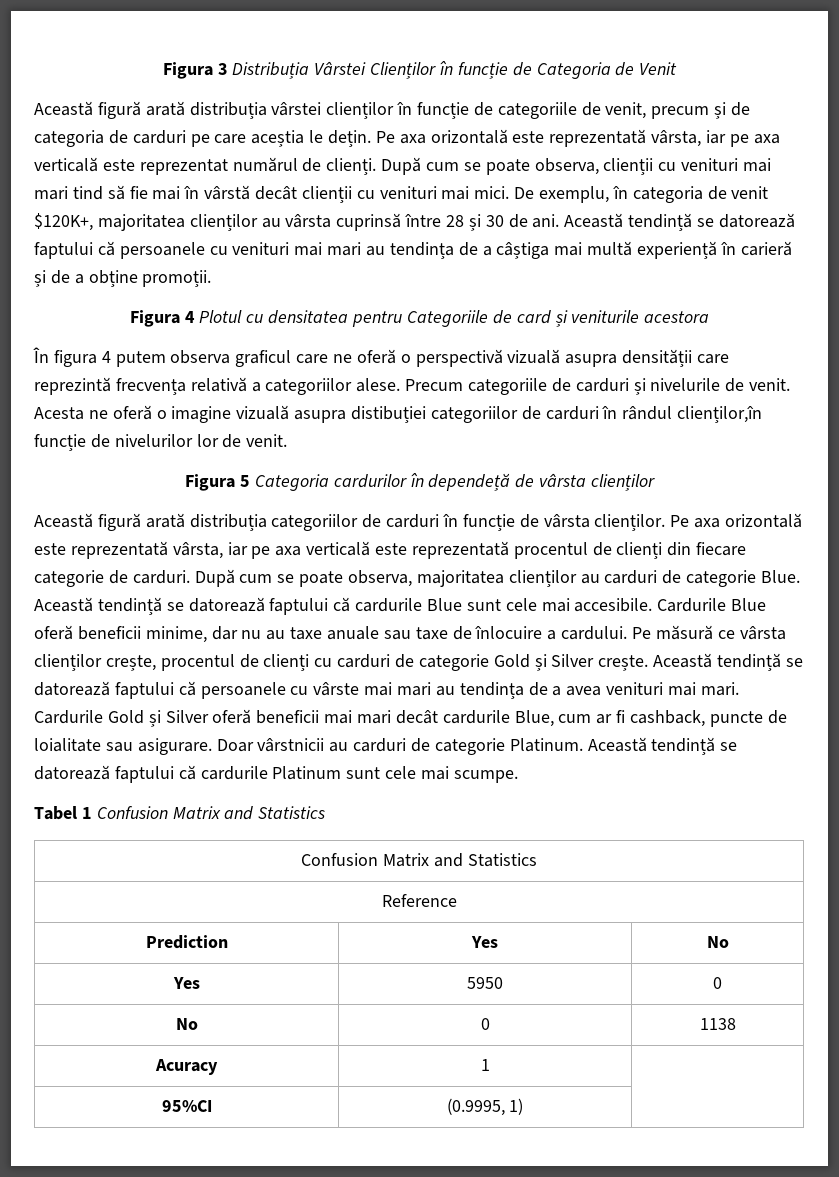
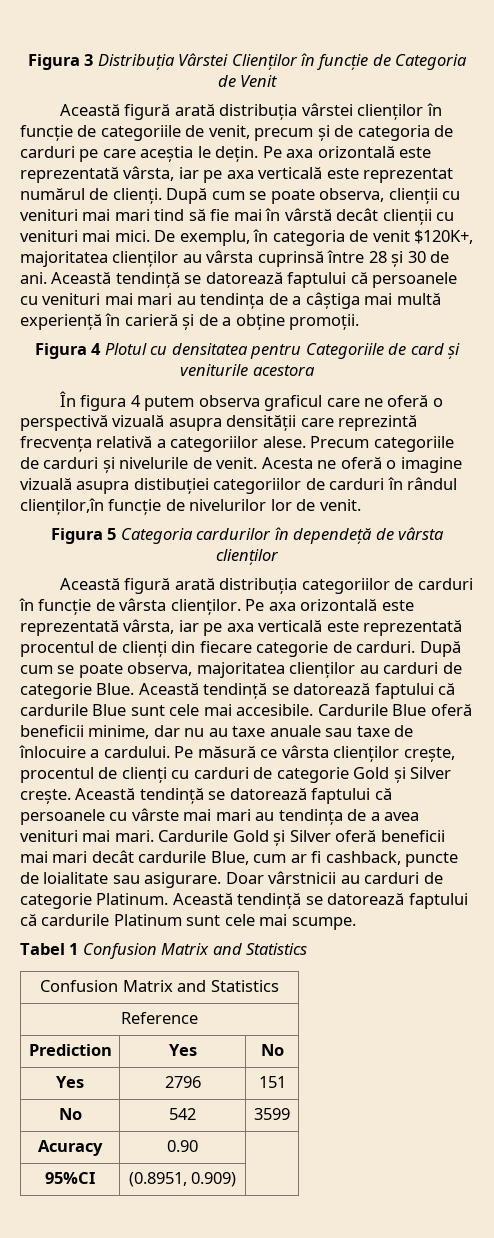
- Yes | 5950 | 0
+ Yes | 2796 | 151
- No | 0 | 1138
+ No | 542 | 3599
- Acuracy | 1 |
+ Acuracy | 0.90 |
- 95%CI | (0.9995, 1) |
+ 95%CI | (0.8951, 0.909) |

